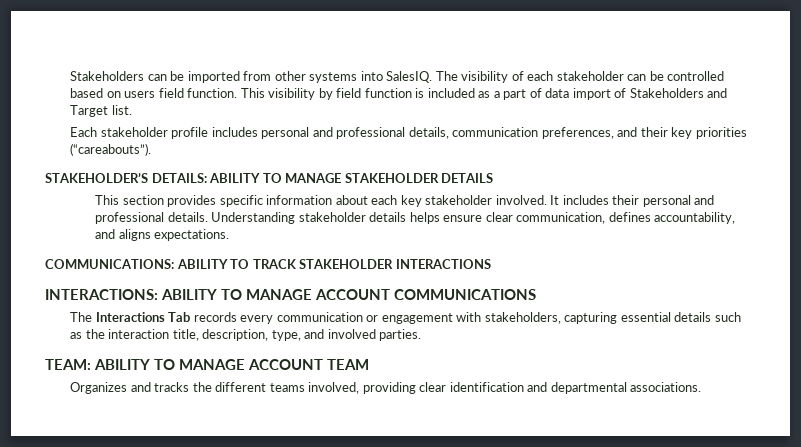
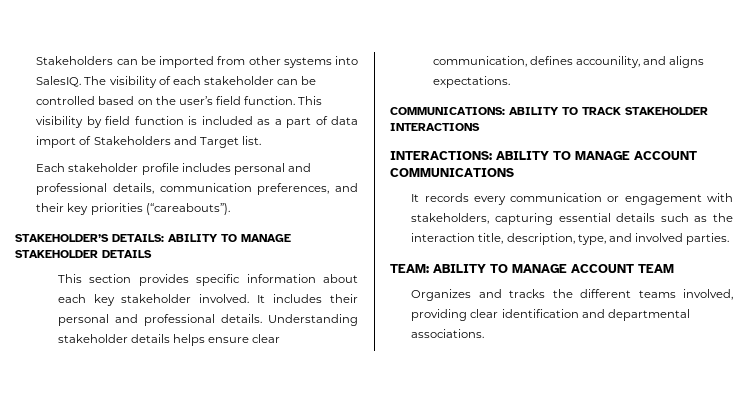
- The visibility of each stakeholder can be controlled based on users field function.
+ The visibility of each stakeholder can be controlled based on the user’s field function.
- Understanding stakeholder details helps ensure clear communication, defines accountability, and aligns expectations.
+ Understanding stakeholder details helps ensure clear communication, defines accounility, and aligns expectations.
- The Interactions Tab records every communication or engagement with stakeholders, capturing essential details such as the interaction title, description, type, and involved parties.
+ It records every communication or engagement with stakeholders, capturing essential details such as the interaction title, description, type, and involved parties.

